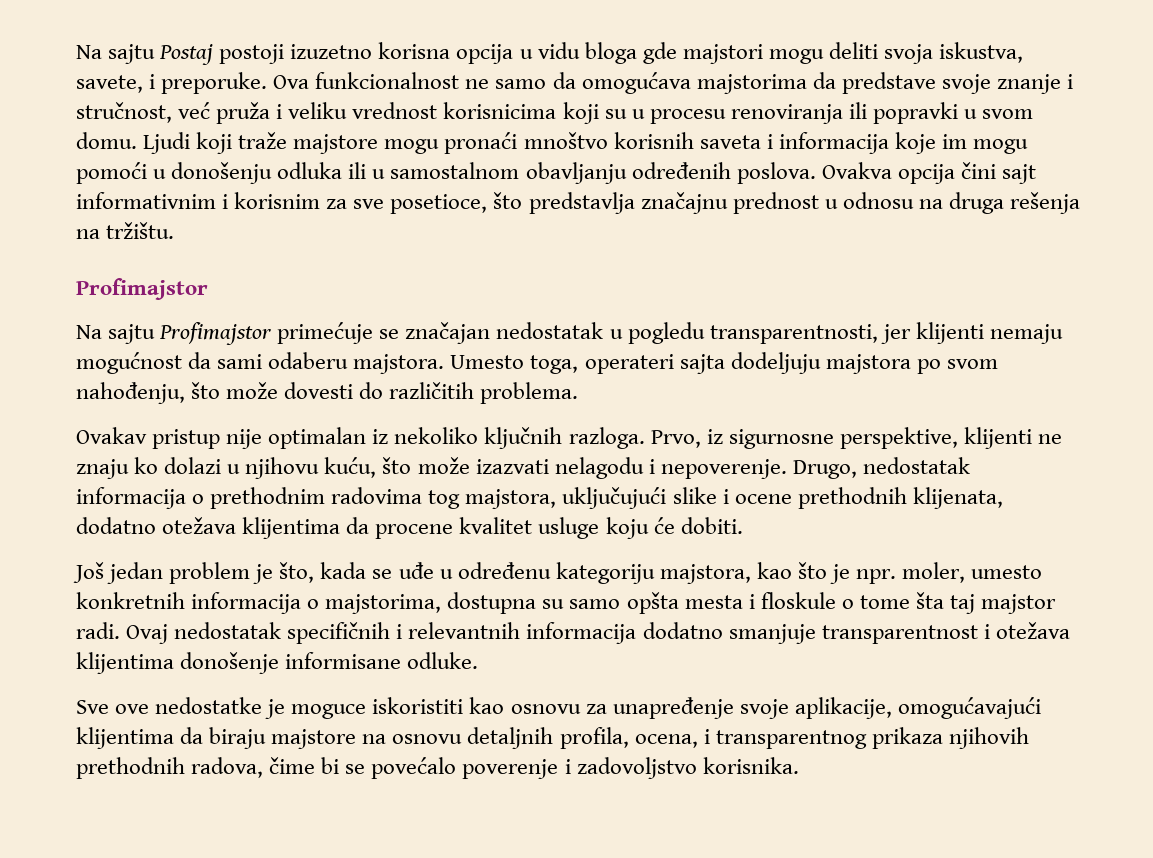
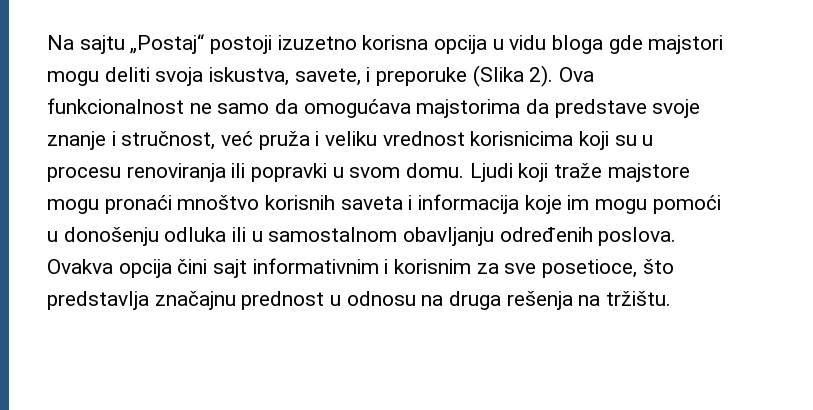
- Na sajtu Postaj postoji izuzetno korisna opcija u vidu bloga gde majstori mogu deliti svoja iskustva, savete, i preporuke.
+ Na sajtu „Postaj“ postoji izuzetno korisna opcija u vidu bloga gde majstori mogu deliti svoja iskustva, savete, i preporuke (Slika 2).
  Ovakva opcija čini sajt informativnim i korisnim za sve posetioce, što predstavlja značajnu prednost u odnosu na druga rešenja na tržištu.
- Profimajstor
- Na sajtu Profimajstor primećuje se značajan nedostatak u pogledu transparentnosti, jer klijenti nemaju mogućnost da sami odaberu majstora. Umesto toga, operateri sajta dodeljuju majstora po svom nahođenju, što može dovesti do različitih problema.
- Ovakav pristup nije optimalan iz nekoliko ključnih razloga. Prvo, iz sigurnosne perspektive, klijenti ne znaju ko dolazi u njihovu kuću, što može izazvati nelagodu i nepoverenje. Drugo, nedostatak informacija o prethodnim radovima tog majstora, uključujući slike i ocene prethodnih klijenata, dodatno otežava klijentima da procene kvalitet usluge koju će dobiti.
- Još jedan problem je što, kada se uđe u određenu kategoriju majstora, kao što je npr. moler, umesto konkretnih informacija o majstorima, dostupna su samo opšta mesta i floskule o tome šta taj majstor radi. Ovaj nedostatak specifičnih i relevantnih informacija dodatno smanjuje transparentnost i otežava klijentima donošenje informisane odluke.
- Sve ove nedostatke je moguce iskoristiti kao osnovu za unapređenje svoje aplikacije, omogućavajući klijentima da biraju majstore na osnovu detaljnih profila, ocena, i transparentnog prikaza njihovih prethodnih radova, čime bi se povećalo poverenje i zadovoljstvo korisnika.

